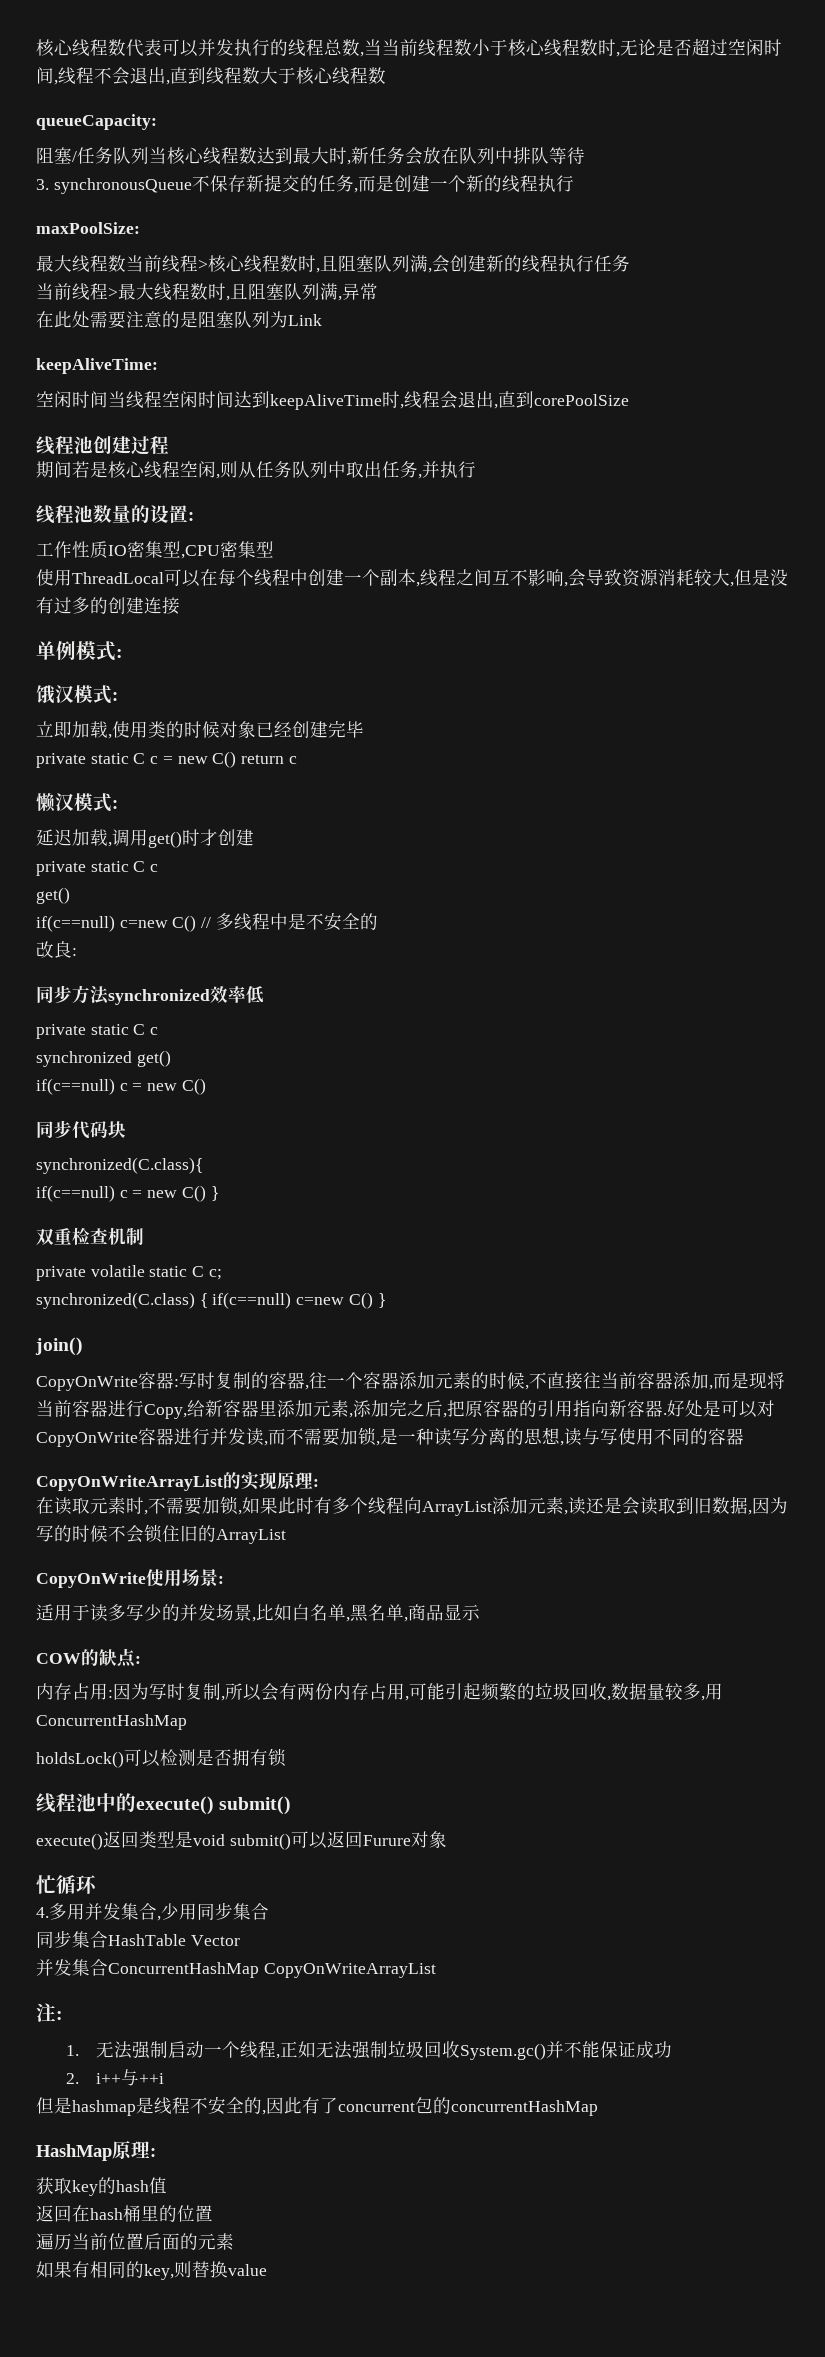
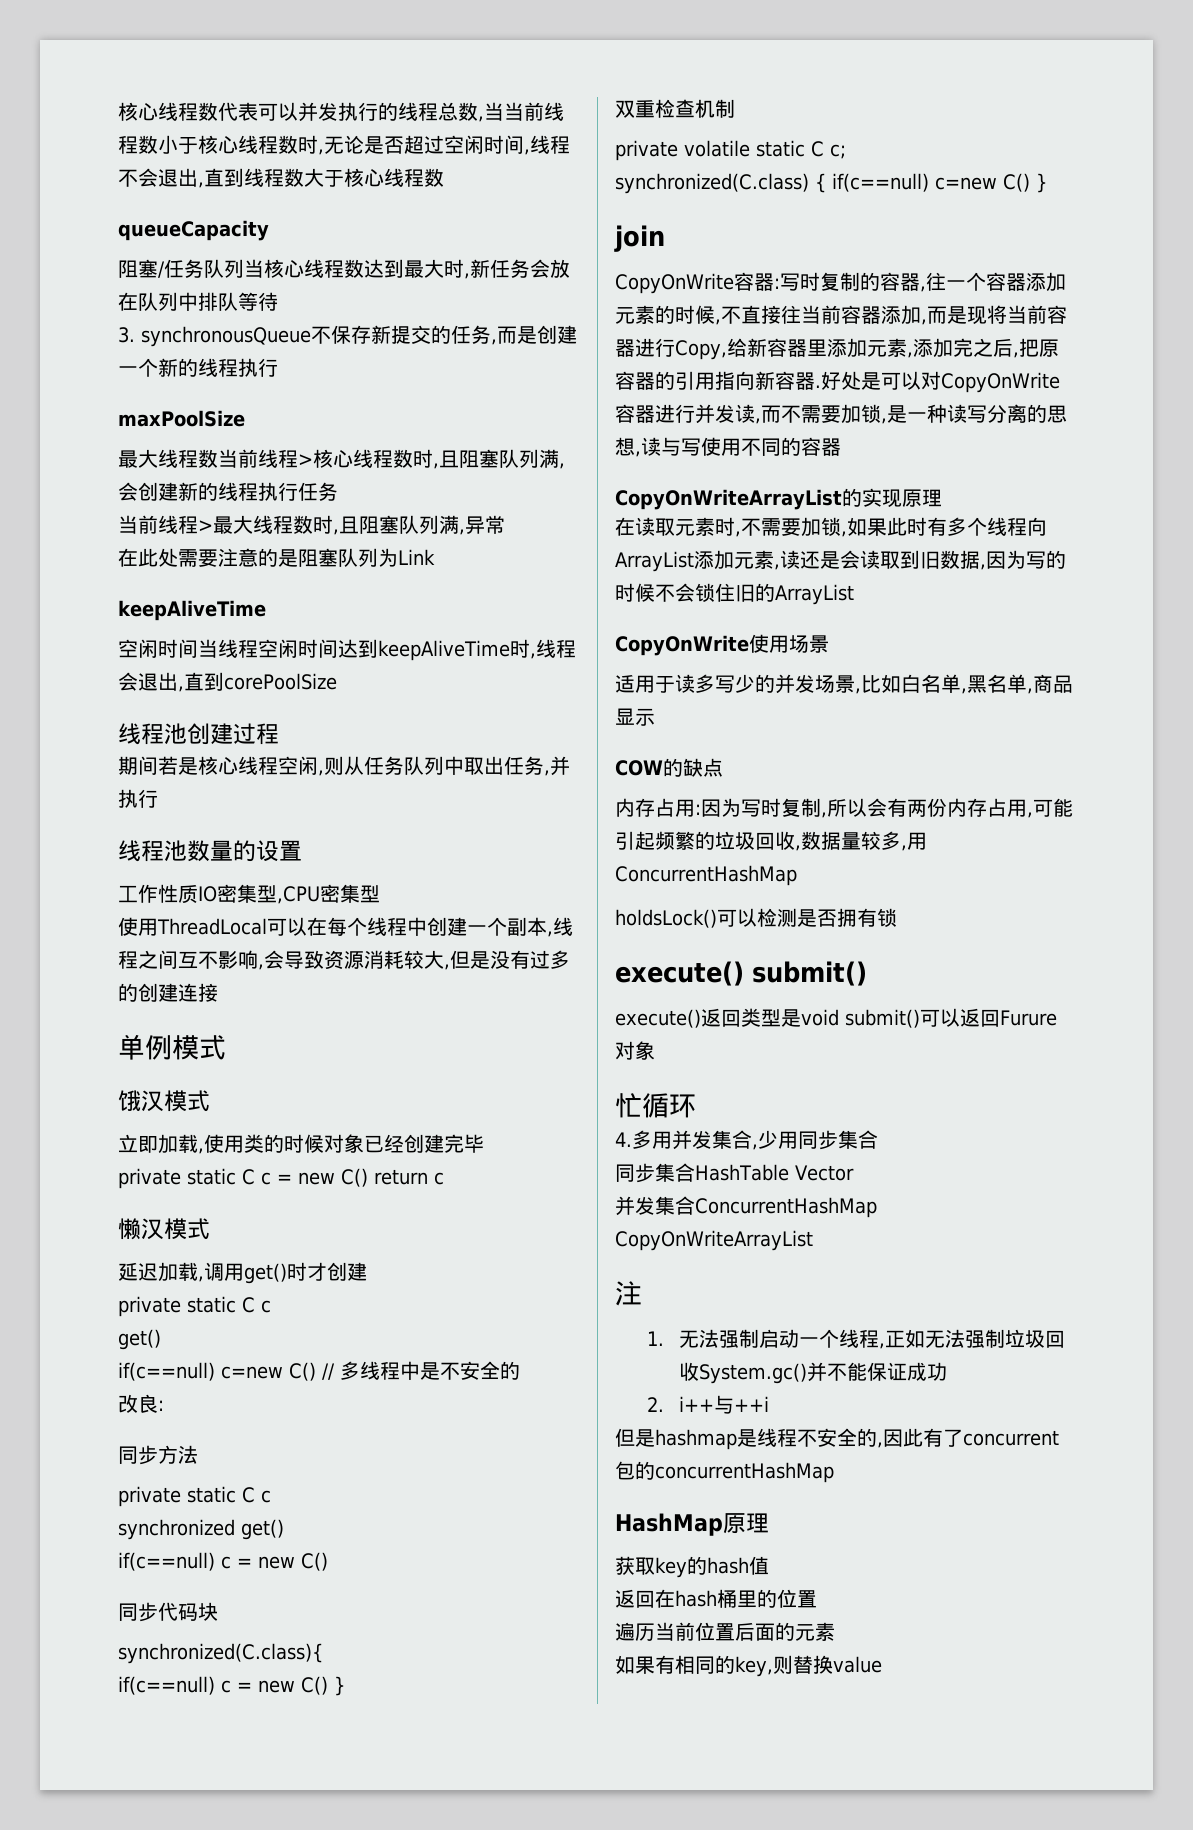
- queueCapacity:
+ queueCapacity
- maxPoolSize:
+ maxPoolSize
  在此处需要注意的是阻塞队列为Link
- keepAliveTime:
+ keepAliveTime
- 线程池数量的设置:
+ 线程池数量的设置
- 单例模式:
+ 单例模式
- 饿汉模式:
+ 饿汉模式
- 懒汉模式:
+ 懒汉模式
- 同步方法synchronized效率低
+ 同步方法
- join()
+ join
- CopyOnWriteArrayList的实现原理:
+ CopyOnWriteArrayList的实现原理
- CopyOnWrite使用场景:
+ CopyOnWrite使用场景
- COW的缺点:
+ COW的缺点
- 线程池中的execute() submit()
+ execute() submit()
  并发集合ConcurrentHashMap CopyOnWriteArrayList
- 注:
+ 注
- HashMap原理:
+ HashMap原理

